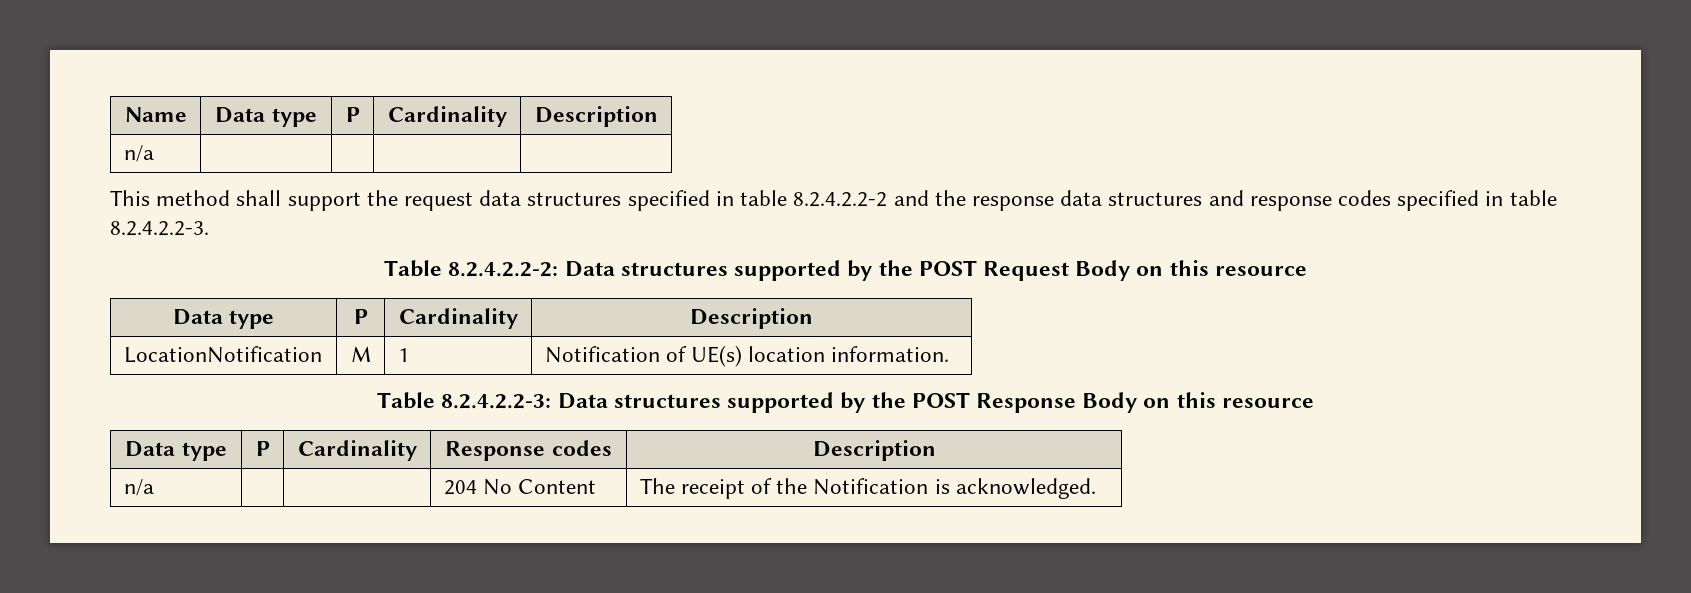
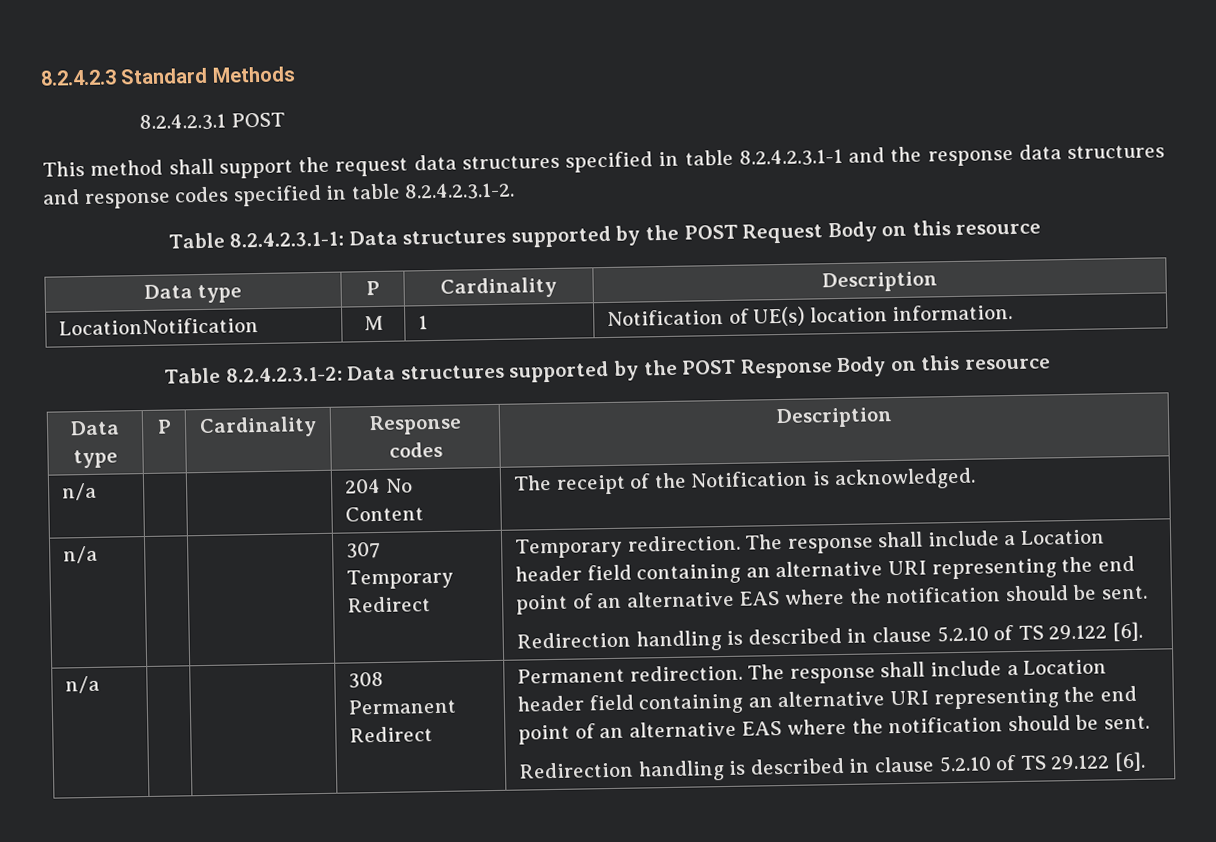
- Name | Data type | P | Cardinality | Description
- n/a | | | |
+ 8.2.4.2.3 Standard Methods
+ 8.2.4.2.3.1 POST
- This method shall support the request data structures specified in table 8.2.4.2.2-2 and the response data structures and response codes specified in table 8.2.4.2.2-3.
- Table 8.2.4.2.2-2: Data structures supported by the POST Request Body on this resource
+ This method shall support the request data structures specified in table 8.2.4.2.3.1-1 and the response data structures and response codes specified in table 8.2.4.2.3.1-2.
+ Table 8.2.4.2.3.1-1: Data structures supported by the POST Request Body on this resource
- Table 8.2.4.2.2-3: Data structures supported by the POST Response Body on this resource
+ Table 8.2.4.2.3.1-2: Data structures supported by the POST Response Body on this resource
+ n/a | | | 307 Temporary Redirect | Temporary redirection. The response shall include a Location header field containing an alternative URI representing the end point of an alternative EAS where the notification should be sent.
+ Redirection handling is described in clause 5.2.10 of TS 29.122 [6].
+ n/a | | | 308 Permanent Redirect | Permanent redirection. The response shall include a Location header field containing an alternative URI representing the end point of an alternative EAS where the notification should be sent.
+ Redirection handling is described in clause 5.2.10 of TS 29.122 [6].

